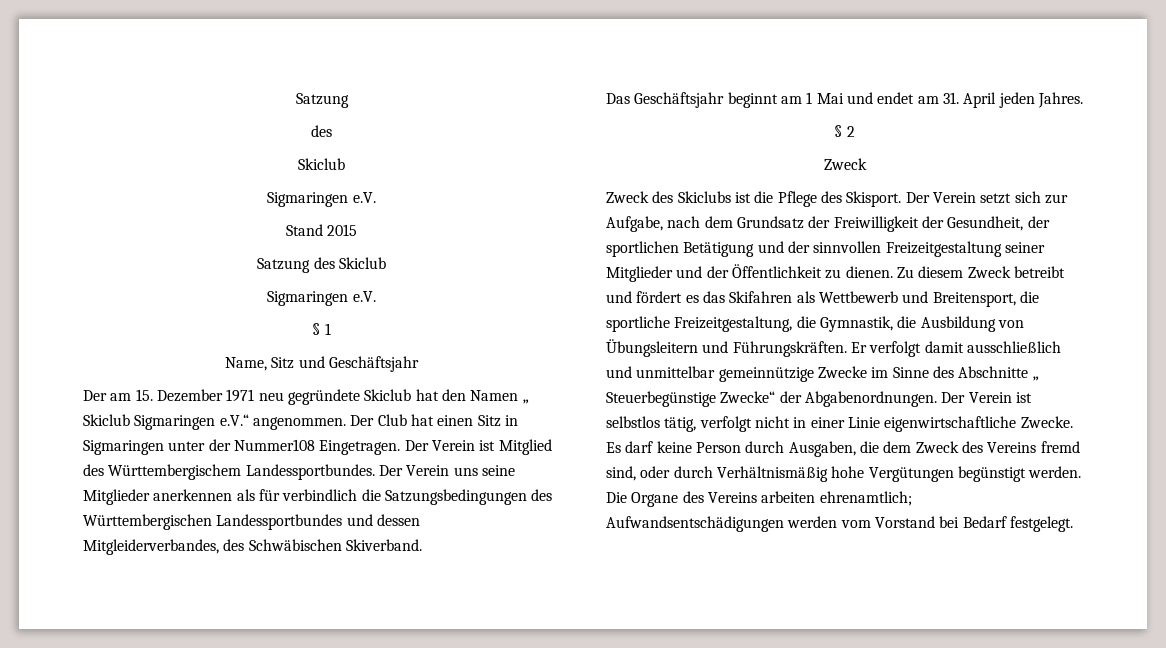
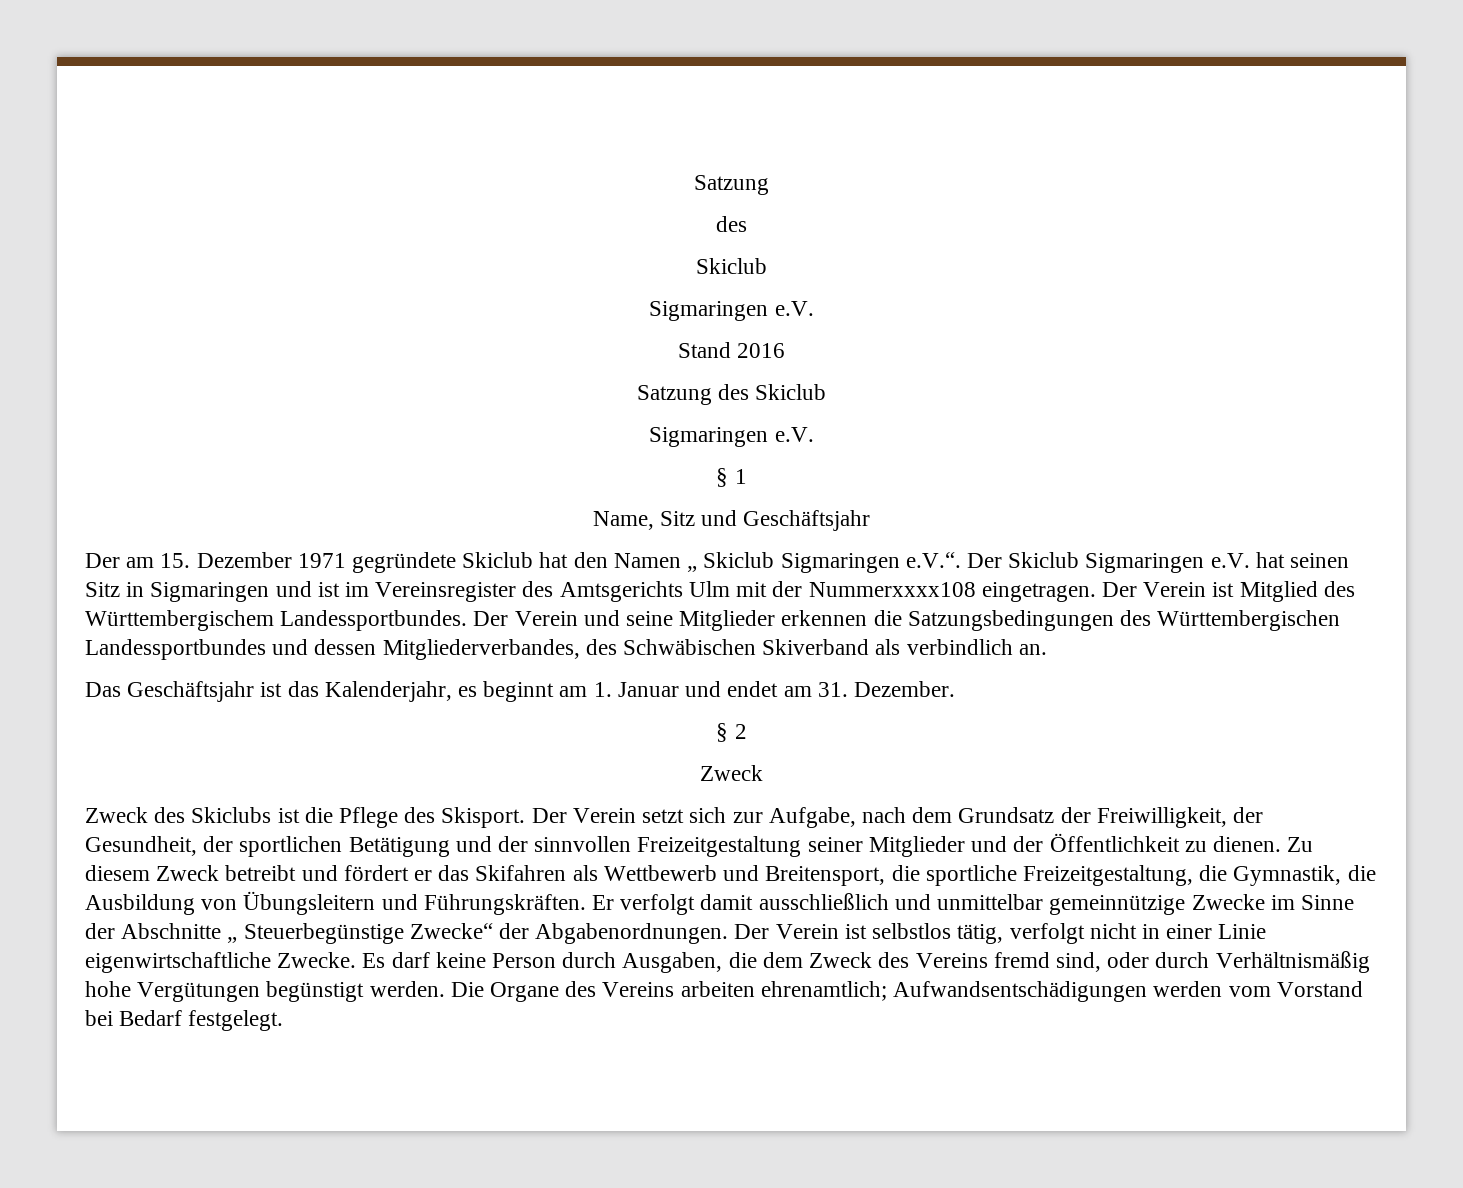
- Stand 2015
+ Stand 2016
- Der am 15. Dezember 1971 neu gegründete Skiclub hat den Namen „ Skiclub Sigmaringen e.V.“ angenommen. Der Club hat einen Sitz in Sigmaringen unter der Nummer108 Eingetragen.
+ Der am 15. Dezember 1971 gegründete Skiclub hat den Namen „ Skiclub Sigmaringen e.V.“. Der Skiclub Sigmaringen e.V. hat seinen Sitz in Sigmaringen und ist im Vereinsregister des Amtsgerichts Ulm mit der Nummerxxxx108 eingetragen.
- Der Verein uns seine Mitglieder anerkennen als für verbindlich die Satzungsbedingungen des Württembergischen Landessportbundes und dessen Mitgleiderverbandes, des Schwäbischen Skiverband.
- Das Geschäftsjahr beginnt am 1 Mai und endet am 31. April jeden Jahres.
+ Der Verein und seine Mitglieder erkennen die Satzungsbedingungen des Württembergischen Landessportbundes und dessen Mitgliederverbandes, des Schwäbischen Skiverband als verbindlich an.
+ Das Geschäftsjahr ist das Kalenderjahr, es beginnt am 1. Januar und endet am 31. Dezember.
- Der Verein setzt sich zur Aufgabe, nach dem Grundsatz der Freiwilligkeit der Gesundheit, der sportlichen Betätigung und der sinnvollen Freizeitgestaltung seiner Mitglieder und der Öffentlichkeit zu dienen.
+ Der Verein setzt sich zur Aufgabe, nach dem Grundsatz der Freiwilligkeit, der Gesundheit, der sportlichen Betätigung und der sinnvollen Freizeitgestaltung seiner Mitglieder und der Öffentlichkeit zu dienen.
- Zu diesem Zweck betreibt und fördert es das Skifahren als Wettbewerb und Breitensport, die sportliche Freizeitgestaltung, die Gymnastik, die Ausbildung von Übungsleitern und Führungskräften.
+ Zu diesem Zweck betreibt und fördert er das Skifahren als Wettbewerb und Breitensport, die sportliche Freizeitgestaltung, die Gymnastik, die Ausbildung von Übungsleitern und Führungskräften.
- Er verfolgt damit ausschließlich und unmittelbar gemeinnützige Zwecke im Sinne des Abschnitte „ Steuerbegünstige Zwecke“ der Abgabenordnungen.
+ Er verfolgt damit ausschließlich und unmittelbar gemeinnützige Zwecke im Sinne der Abschnitte „ Steuerbegünstige Zwecke“ der Abgabenordnungen.

